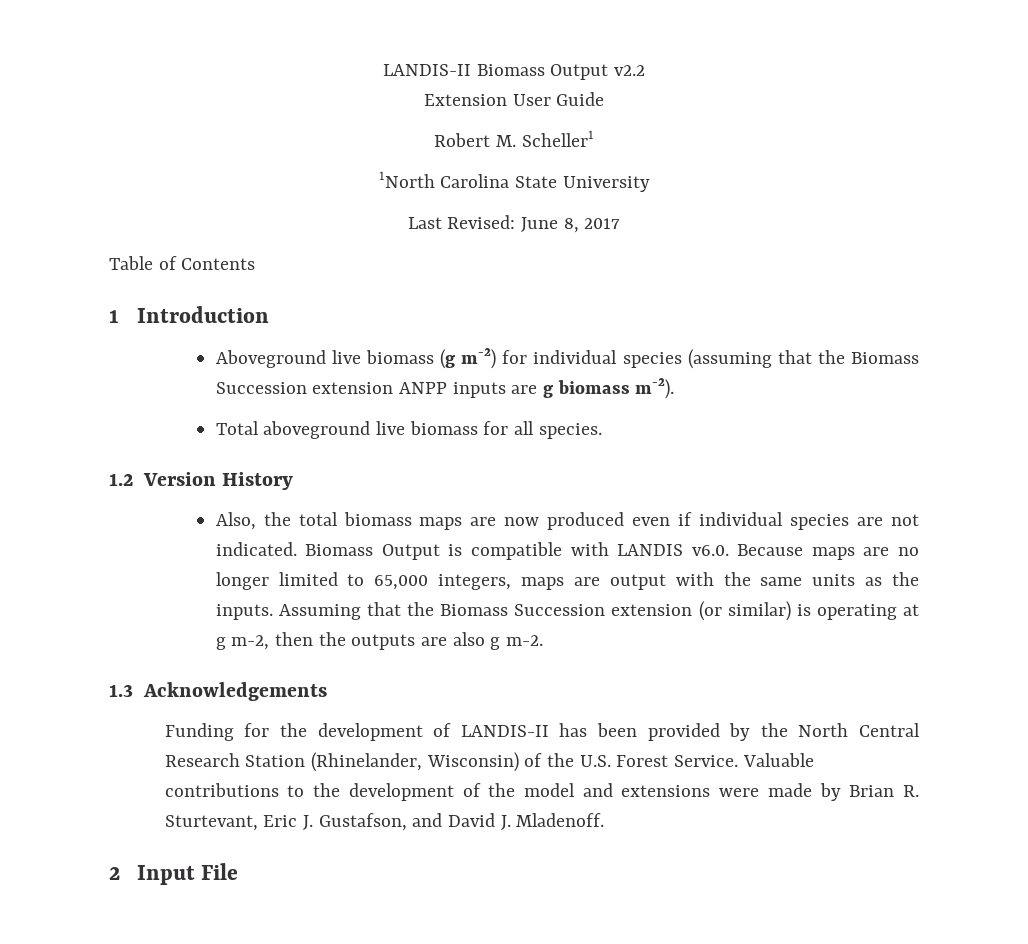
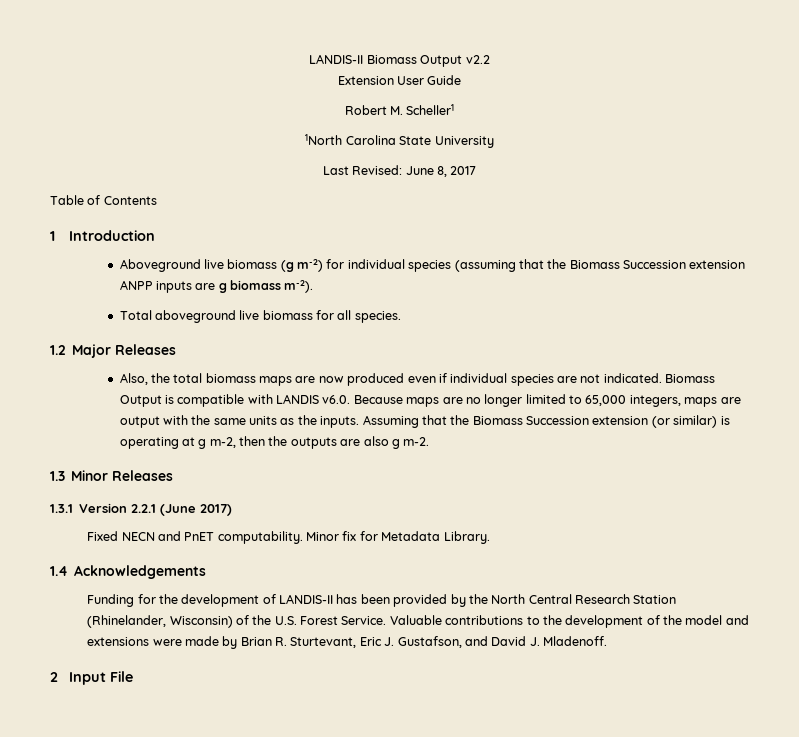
- 1.2 Version History
+ 1.2 Major Releases
- 1.3 Acknowledgements
+ 1.3 Minor Releases
+ 1.3.1 Version 2.2.1 (June 2017)
+ Fixed NECN and PnET computability. Minor fix for Metadata Library.
+ 1.4 Acknowledgements

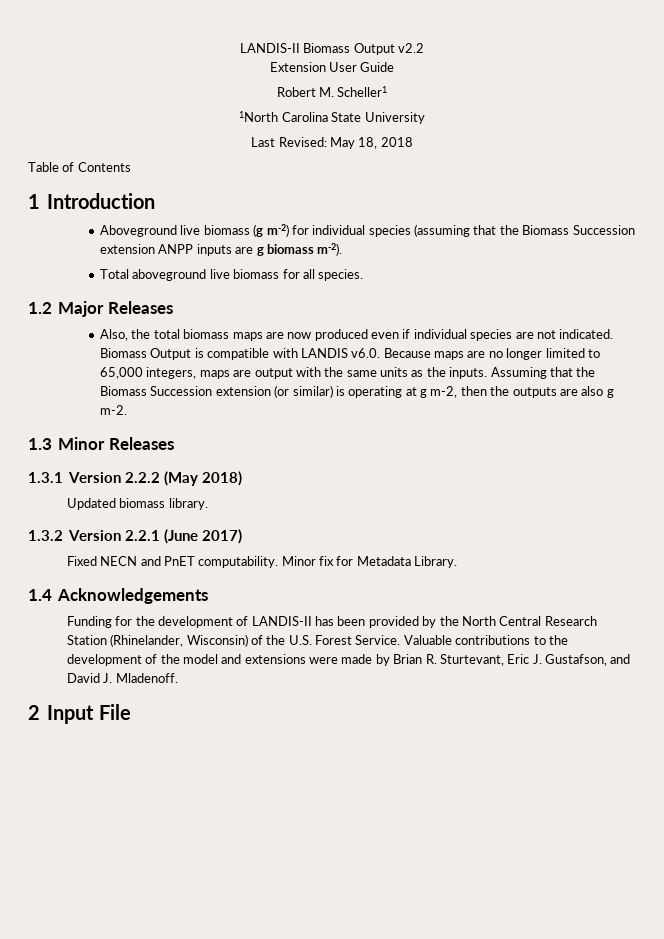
- Last Revised: June 8, 2017
+ Last Revised: May 18, 2018
- 1.3.1 Version 2.2.1 (June 2017)
+ 1.3.1 Version 2.2.2 (May 2018)
+ Updated biomass library.
+ 1.3.2 Version 2.2.1 (June 2017)

